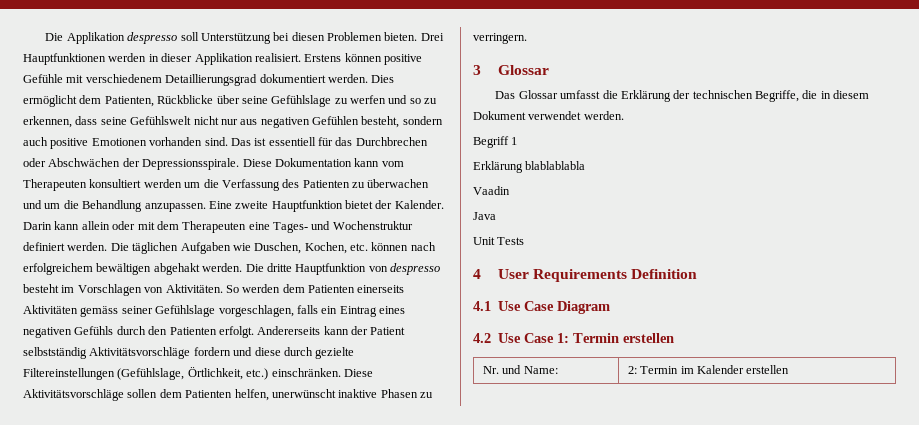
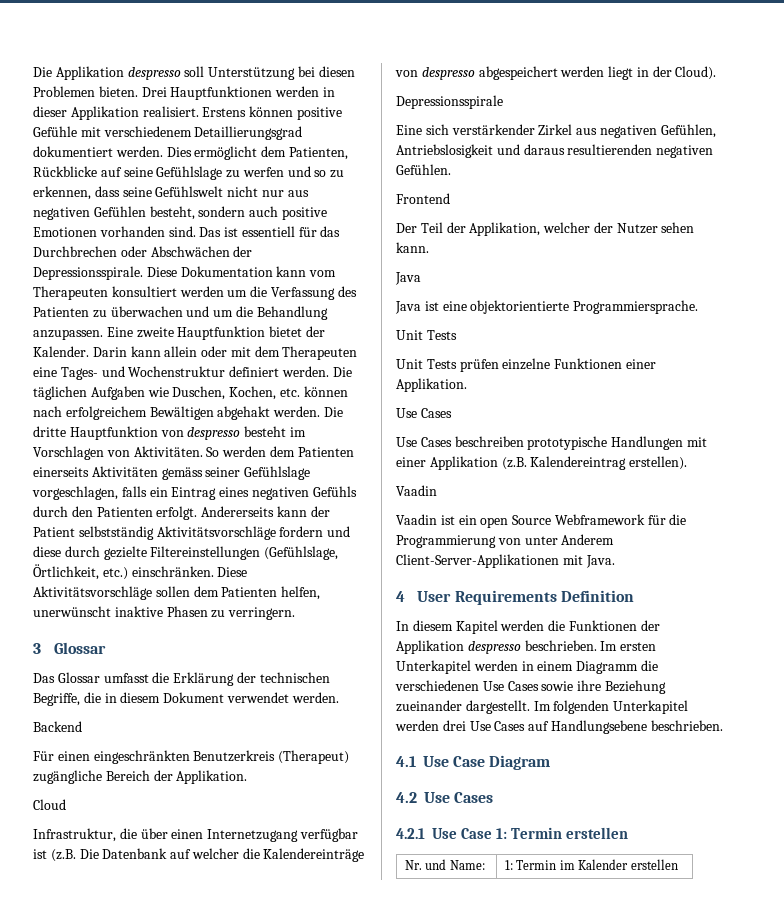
- Dies ermöglicht dem Patienten, Rückblicke über seine Gefühlslage zu werfen und so zu erkennen, dass seine Gefühlswelt nicht nur aus negativen Gefühlen besteht, sondern auch positive Emotionen vorhanden sind.
+ Dies ermöglicht dem Patienten, Rückblicke auf seine Gefühlslage zu werfen und so zu erkennen, dass seine Gefühlswelt nicht nur aus negativen Gefühlen besteht, sondern auch positive Emotionen vorhanden sind.
- Die täglichen Aufgaben wie Duschen, Kochen, etc. können nach erfolgreichem bewältigen abgehakt werden.
+ Die täglichen Aufgaben wie Duschen, Kochen, etc. können nach erfolgreichem Bewältigen abgehakt werden.
- Begriff 1
- Erklärung blablablabla
+ Backend
+ Für einen eingeschränkten Benutzerkreis (Therapeut) zugängliche Bereich der Applikation.
+ Cloud
+ Infrastruktur, die über einen Internetzugang verfügbar ist (z.B. Die Datenbank auf welcher die Kalendereinträge von despresso abgespeichert werden liegt in der Cloud).
+ Depressionsspirale
+ Eine sich verstärkender Zirkel aus negativen Gefühlen, Antriebslosigkeit und daraus resultierenden negativen Gefühlen.
+ Frontend
+ Der Teil der Applikation, welcher der Nutzer sehen kann.
+ Java
+ Java ist eine objektorientierte Programmiersprache.
+ Unit Tests
+ Unit Tests prüfen einzelne Funktionen einer Applikation.
+ Use Cases
+ Use Cases beschreiben prototypische Handlungen mit einer Applikation (z.B. Kalendereintrag erstellen).
  Vaadin
- Java
- Unit Tests
+ Vaadin ist ein open Source Webframework für die Programmierung von unter Anderem Client-Server-Applikationen mit Java.
  4 User Requirements Definition
+ In diesem Kapitel werden die Funktionen der Applikation despresso beschrieben. Im ersten Unterkapitel werden in einem Diagramm die verschiedenen Use Cases sowie ihre Beziehung zueinander dargestellt. Im folgenden Unterkapitel werden drei Use Cases auf Handlungsebene beschrieben.
- 4.2 Use Case 1: Termin erstellen
+ 4.2 Use Cases
+ 4.2.1 Use Case 1: Termin erstellen
- Nr. und Name: | 2: Termin im Kalender erstellen
+ Nr. und Name: | 1: Termin im Kalender erstellen

